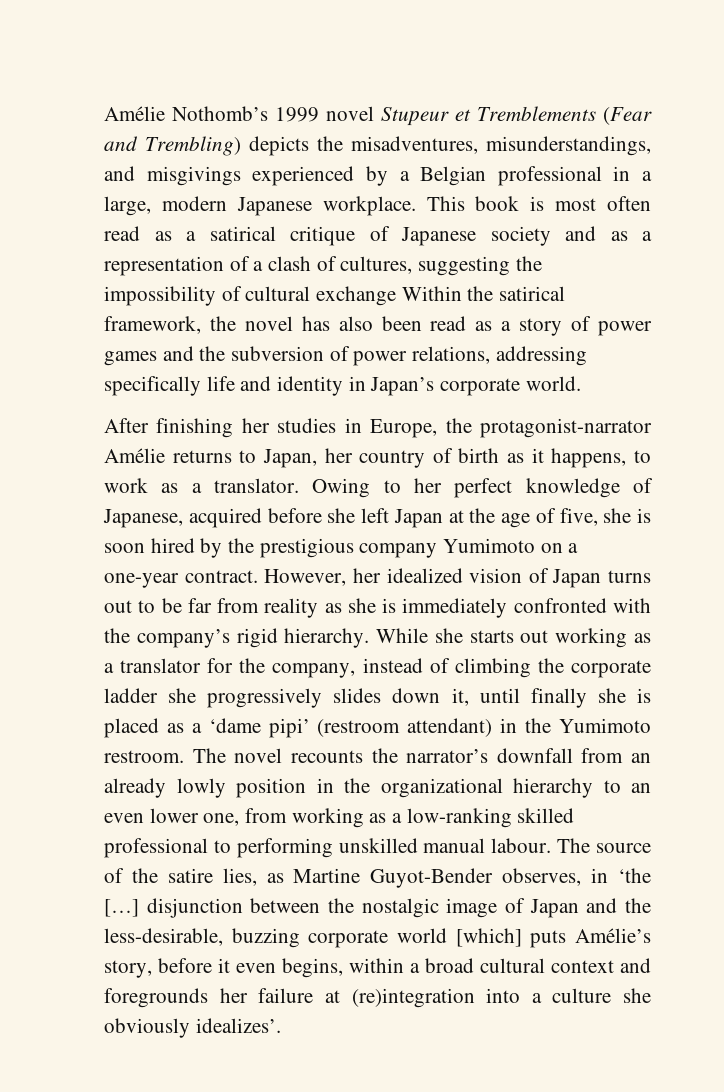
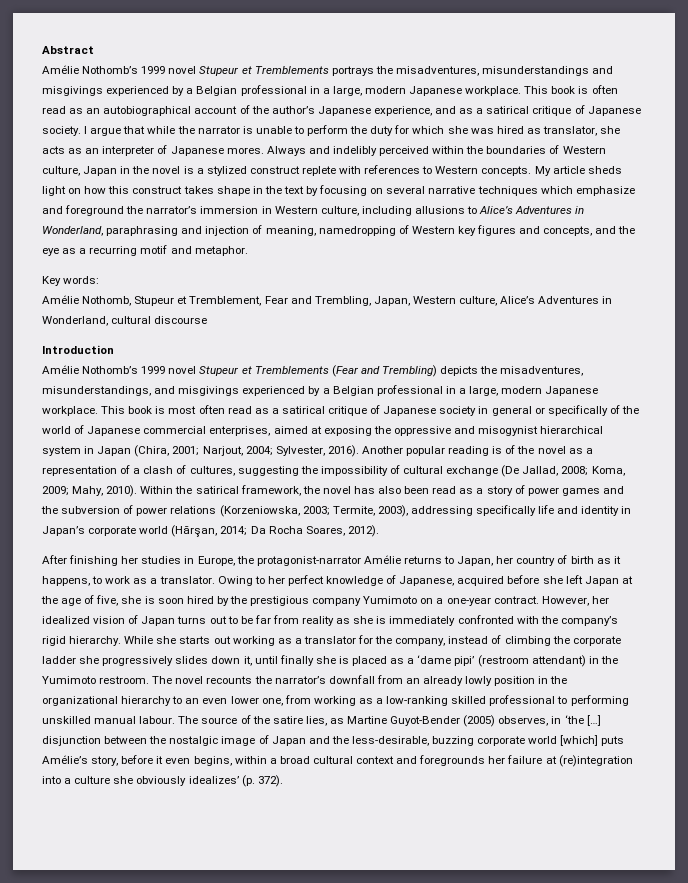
+ Abstract
+ Amélie Nothomb’s 1999 novel Stupeur et Tremblements portrays the misadventures, misunderstandings and misgivings experienced by a Belgian professional in a large, modern Japanese workplace. This book is often read as an autobiographical account of the author’s Japanese experience, and as a satirical critique of Japanese society. I argue that while the narrator is unable to perform the duty for which she was hired as translator, she acts as an interpreter of Japanese mores. Always and indelibly perceived within the boundaries of Western culture, Japan in the novel is a stylized construct replete with references to Western concepts. My article sheds light on how this construct takes shape in the text by focusing on several narrative techniques which emphasize and foreground the narrator’s immersion in Western culture, including allusions to Alice’s Adventures in Wonderland, paraphrasing and injection of meaning, namedropping of Western key figures and concepts, and the eye as a recurring motif and metaphor.
+ Key words:
+ Amélie Nothomb, Stupeur et Tremblement, Fear and Trembling, Japan, Western culture, Alice’s Adventures in Wonderland, cultural discourse
+ Introduction
- This book is most often read as a satirical critique of Japanese society and as a representation of a clash of cultures, suggesting the impossibility of cultural exchange Within the satirical framework, the novel has also been read as a story of power games and the subversion of power relations, addressing specifically life and identity in Japan’s corporate world.
+ This book is most often read as a satirical critique of Japanese society in general or specifically of the world of Japanese commercial enterprises, aimed at exposing the oppressive and misogynist hierarchical system in Japan (Chira, 2001; Narjout, 2004; Sylvester, 2016). Another popular reading is of the novel as a representation of a clash of cultures, suggesting the impossibility of cultural exchange (De Jallad, 2008; Koma, 2009; Mahy, 2010). Within the satirical framework, the novel has also been read as a story of power games and the subversion of power relations (Korzeniowska, 2003; Termite, 2003), addressing specifically life and identity in Japan’s corporate world (Hărşan, 2014; Da Rocha Soares, 2012).
- The source of the satire lies, as Martine Guyot-Bender observes, in ‘the […] disjunction between the nostalgic image of Japan and the less-desirable, buzzing corporate world [which] puts Amélie’s story, before it even begins, within a broad cultural context and foregrounds her failure at (re)integration into a culture she obviously idealizes’.
+ The source of the satire lies, as Martine Guyot-Bender (2005) observes, in ‘the […] disjunction between the nostalgic image of Japan and the less-desirable, buzzing corporate world [which] puts Amélie’s story, before it even begins, within a broad cultural context and foregrounds her failure at (re)integration into a culture she obviously idealizes’ (p. 372).

